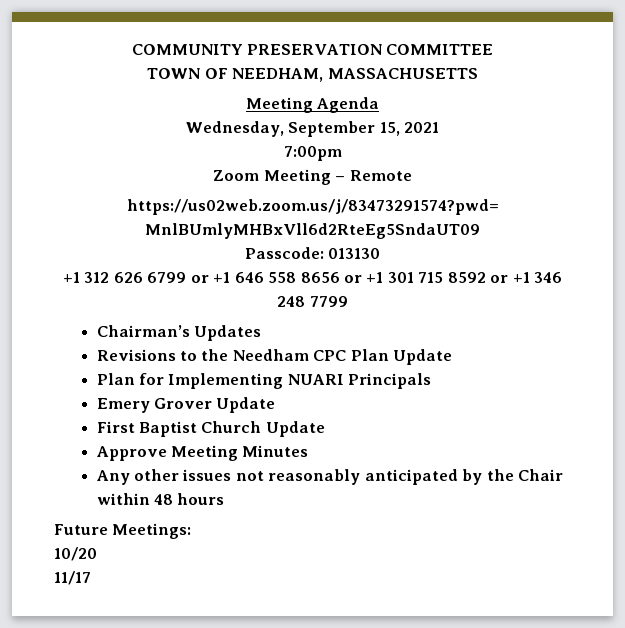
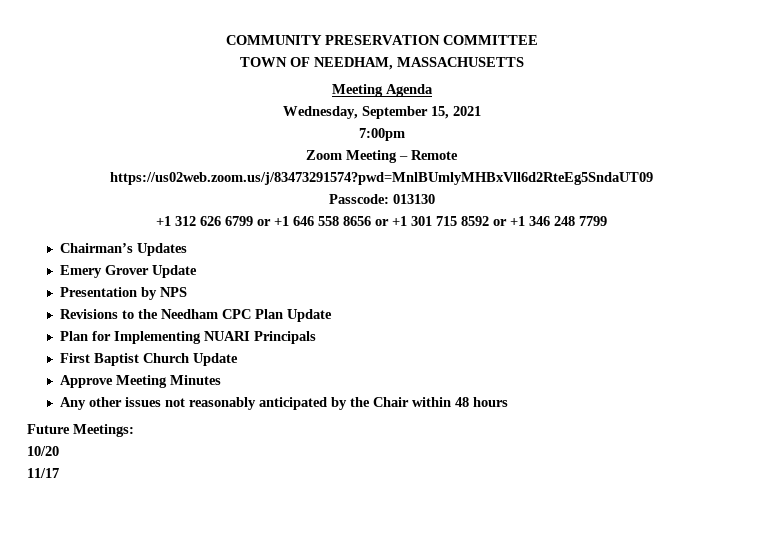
+ Emery Grover Update
+ Presentation by NPS
- Emery Grover Update

